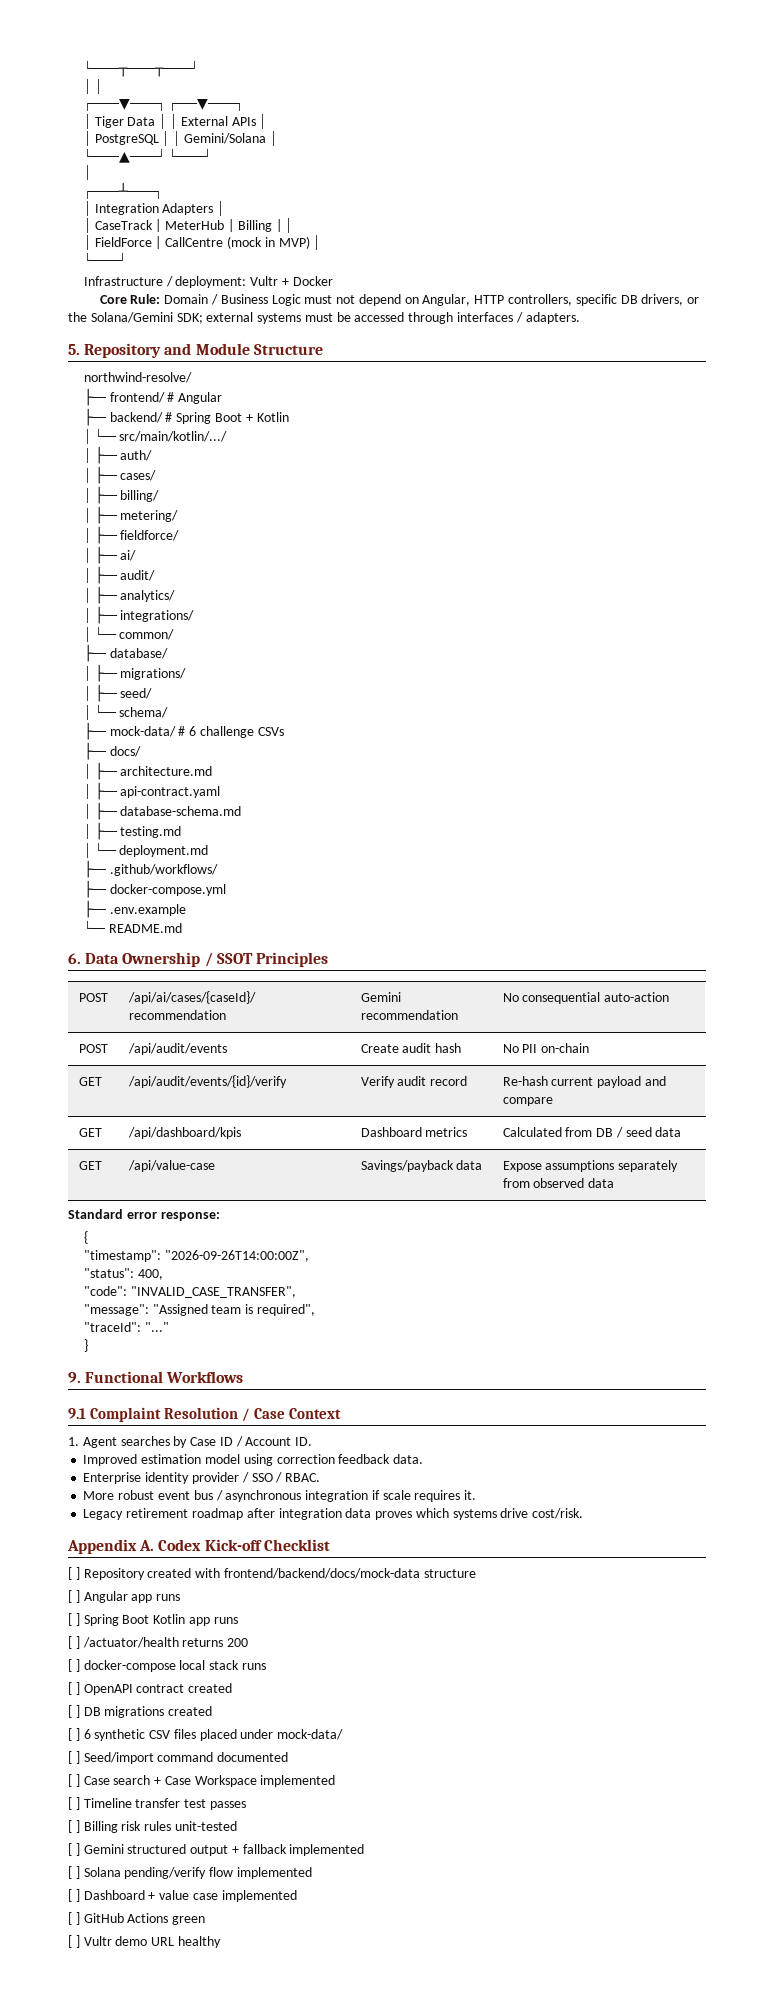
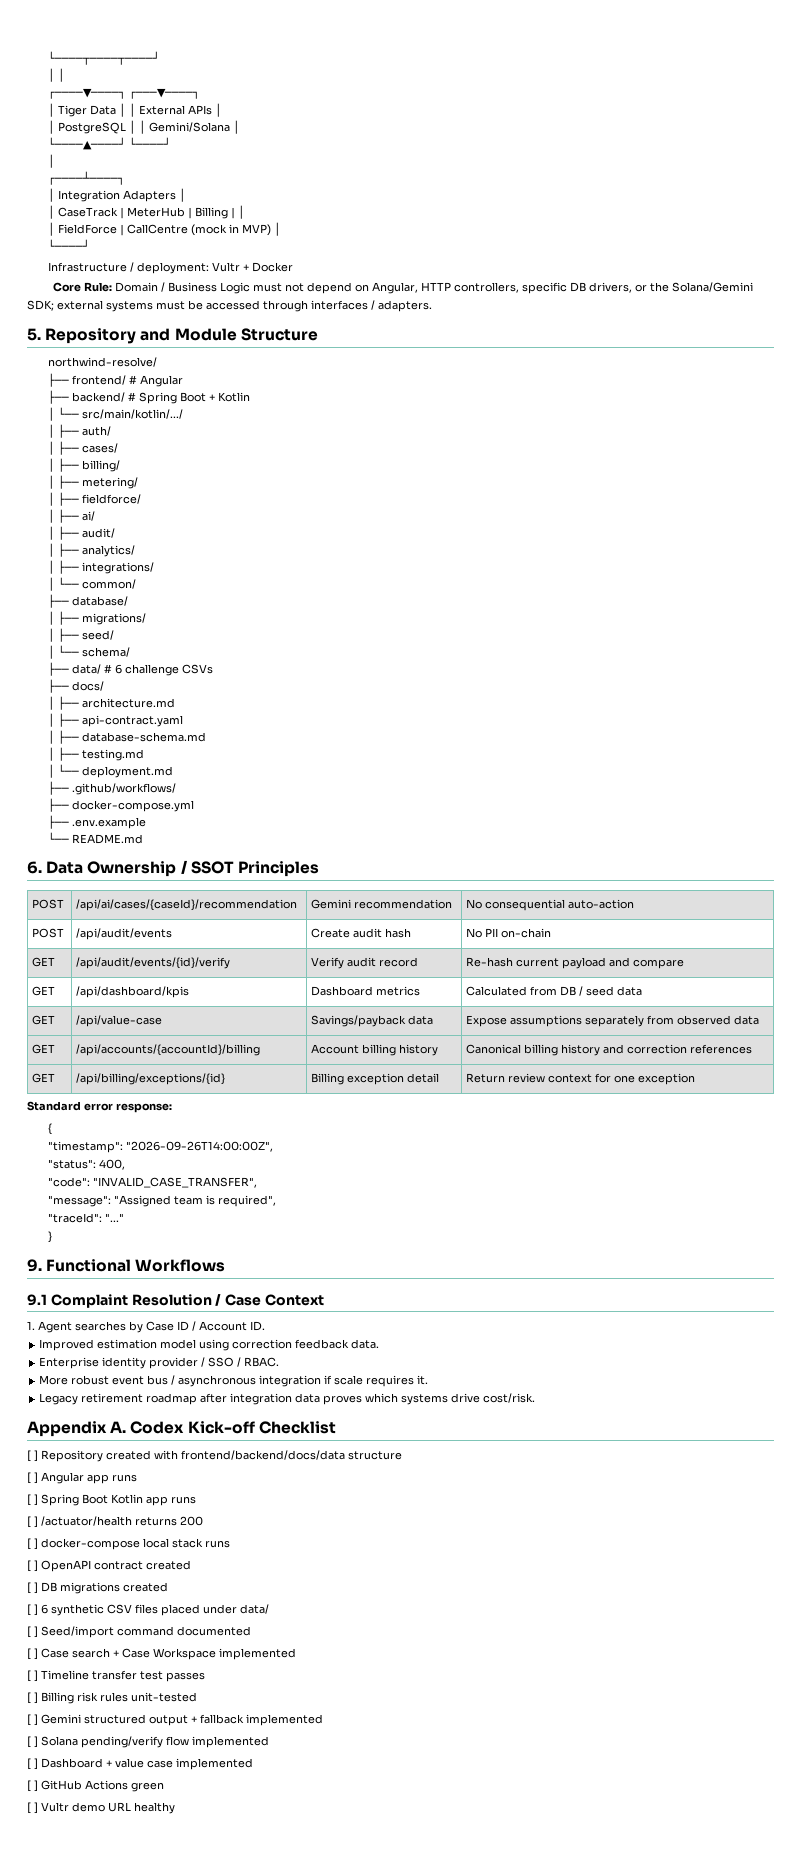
- ├── mock-data/ # 6 challenge CSVs
+ ├── data/ # 6 challenge CSVs
+ GET | /api/accounts/{accountId}/billing | Account billing history | Canonical billing history and correction references
+ GET | /api/billing/exceptions/{id} | Billing exception detail | Return review context for one exception
- [ ] Repository created with frontend/backend/docs/mock-data structure
+ [ ] Repository created with frontend/backend/docs/data structure
- [ ] 6 synthetic CSV files placed under mock-data/
+ [ ] 6 synthetic CSV files placed under data/

